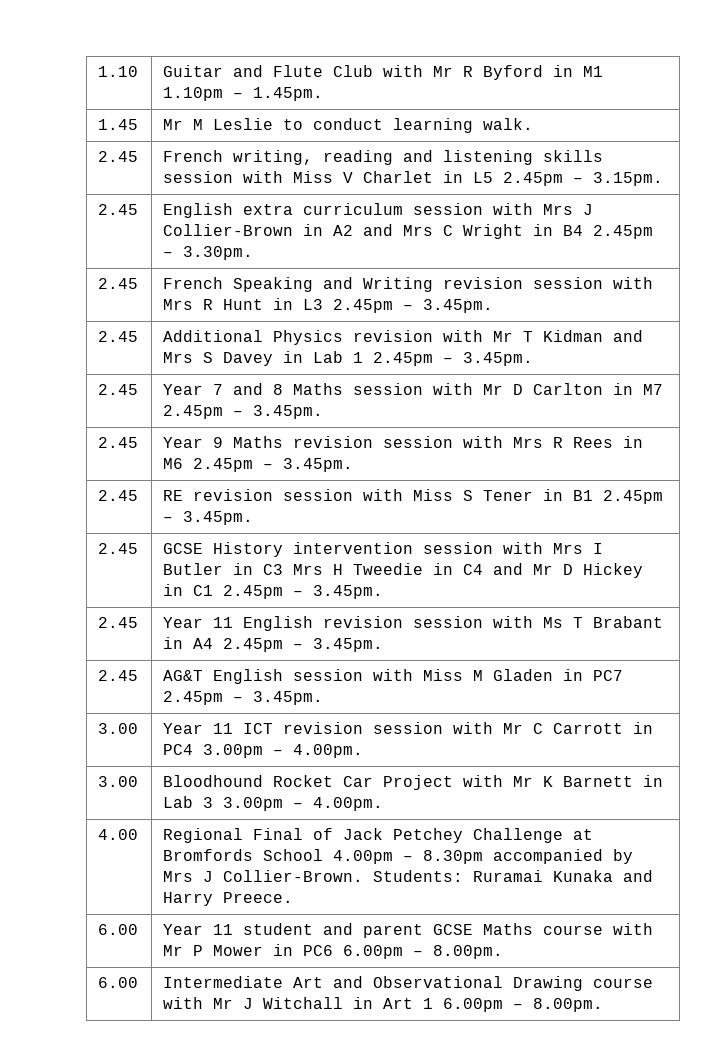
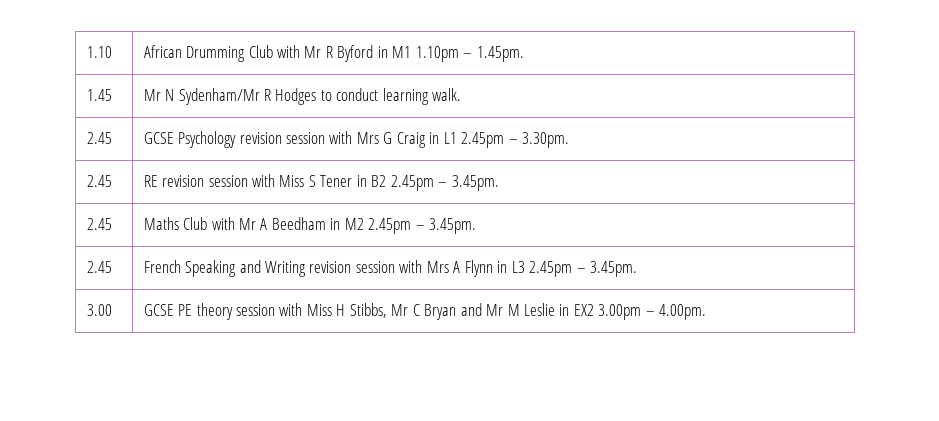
- 1.10 | Guitar and Flute Club with Mr R Byford in M1 1.10pm – 1.45pm.
+ 1.10 | African Drumming Club with Mr R Byford in M1 1.10pm – 1.45pm.
- 1.45 | Mr M Leslie to conduct learning walk.
+ 1.45 | Mr N Sydenham/Mr R Hodges to conduct learning walk.
- 2.45 | French writing, reading and listening skills session with Miss V Charlet in L5 2.45pm – 3.15pm.
- 2.45 | English extra curriculum session with Mrs J Collier-Brown in A2 and Mrs C Wright in B4 2.45pm – 3.30pm.
+ 2.45 | GCSE Psychology revision session with Mrs G Craig in L1 2.45pm – 3.30pm.
+ 2.45 | RE revision session with Miss S Tener in B2 2.45pm – 3.45pm.
+ 2.45 | Maths Club with Mr A Beedham in M2 2.45pm – 3.45pm.
- 2.45 | French Speaking and Writing revision session with Mrs R Hunt in L3 2.45pm – 3.45pm.
+ 2.45 | French Speaking and Writing revision session with Mrs A Flynn in L3 2.45pm – 3.45pm.
- 2.45 | Additional Physics revision with Mr T Kidman and Mrs S Davey in Lab 1 2.45pm – 3.45pm.
- 2.45 | Year 7 and 8 Maths session with Mr D Carlton in M7 2.45pm – 3.45pm.
- 2.45 | Year 9 Maths revision session with Mrs R Rees in M6 2.45pm – 3.45pm.
- 2.45 | RE revision session with Miss S Tener in B1 2.45pm – 3.45pm.
- 2.45 | GCSE History intervention session with Mrs I Butler in C3 Mrs H Tweedie in C4 and Mr D Hickey in C1 2.45pm – 3.45pm.
- 2.45 | Year 11 English revision session with Ms T Brabant in A4 2.45pm – 3.45pm.
- 2.45 | AG&T English session with Miss M Gladen in PC7 2.45pm – 3.45pm.
- 3.00 | Year 11 ICT revision session with Mr C Carrott in PC4 3.00pm – 4.00pm.
- 3.00 | Bloodhound Rocket Car Project with Mr K Barnett in Lab 3 3.00pm – 4.00pm.
- 4.00 | Regional Final of Jack Petchey Challenge at Bromfords School 4.00pm – 8.30pm accompanied by Mrs J Collier-Brown. Students: Ruramai Kunaka and Harry Preece.
- 6.00 | Year 11 student and parent GCSE Maths course with Mr P Mower in PC6 6.00pm – 8.00pm.
- 6.00 | Intermediate Art and Observational Drawing course with Mr J Witchall in Art 1 6.00pm – 8.00pm.
+ 3.00 | GCSE PE theory session with Miss H Stibbs, Mr C Bryan and Mr M Leslie in EX2 3.00pm – 4.00pm.

